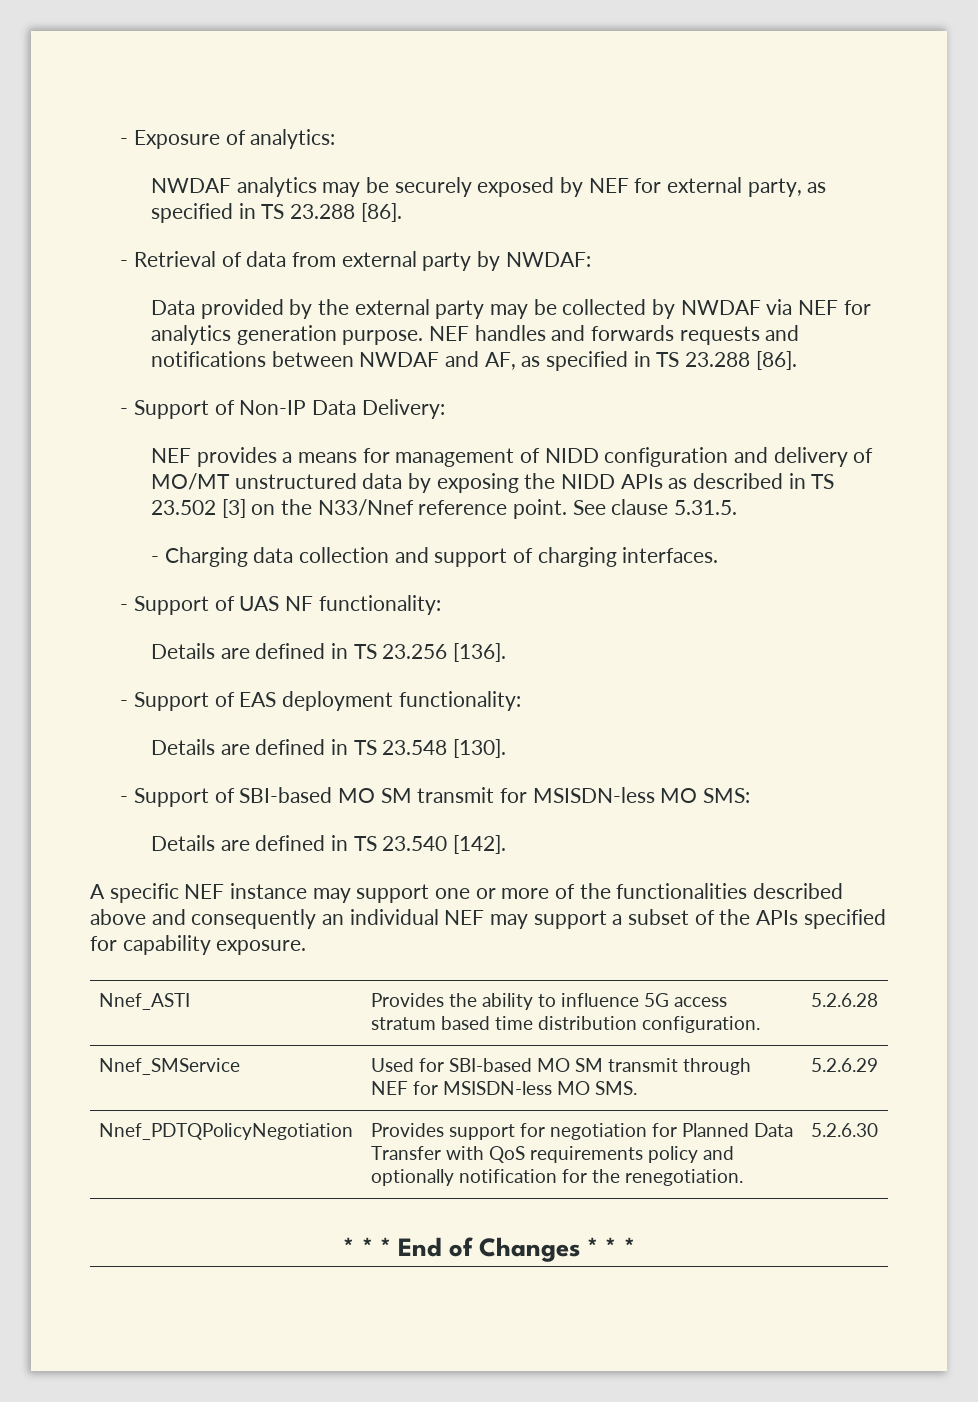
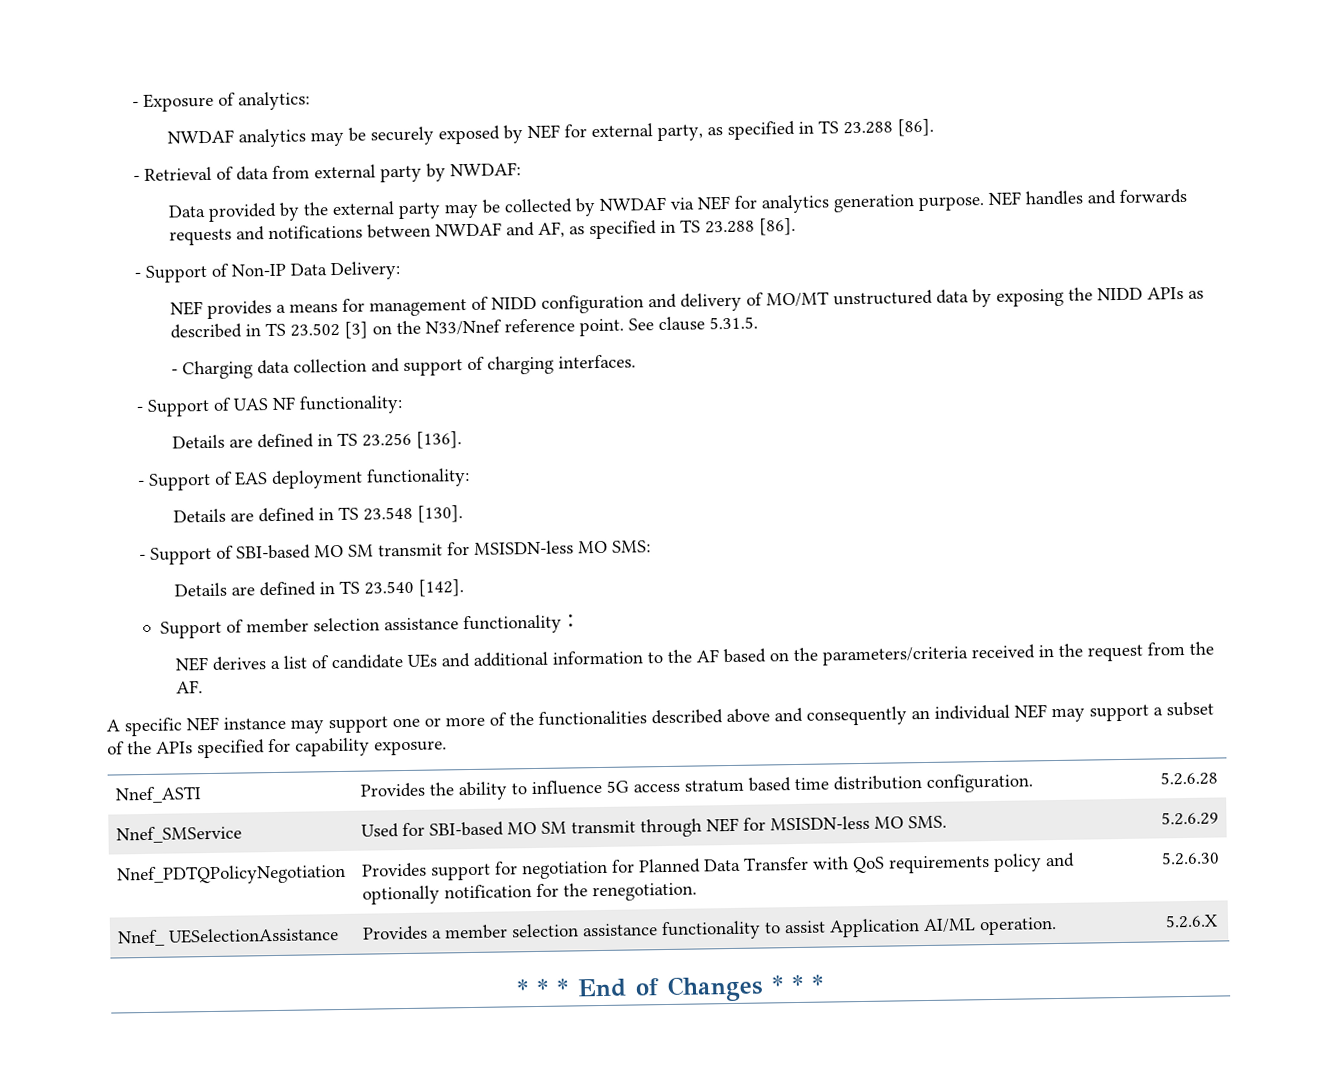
+ Support of member selection assistance functionality：
+ NEF derives a list of candidate UEs and additional information to the AF based on the parameters/criteria received in the request from the AF.
+ Nnef_ UESelectionAssistance | Provides a member selection assistance functionality to assist Application AI/ML operation. | 5.2.6.X

